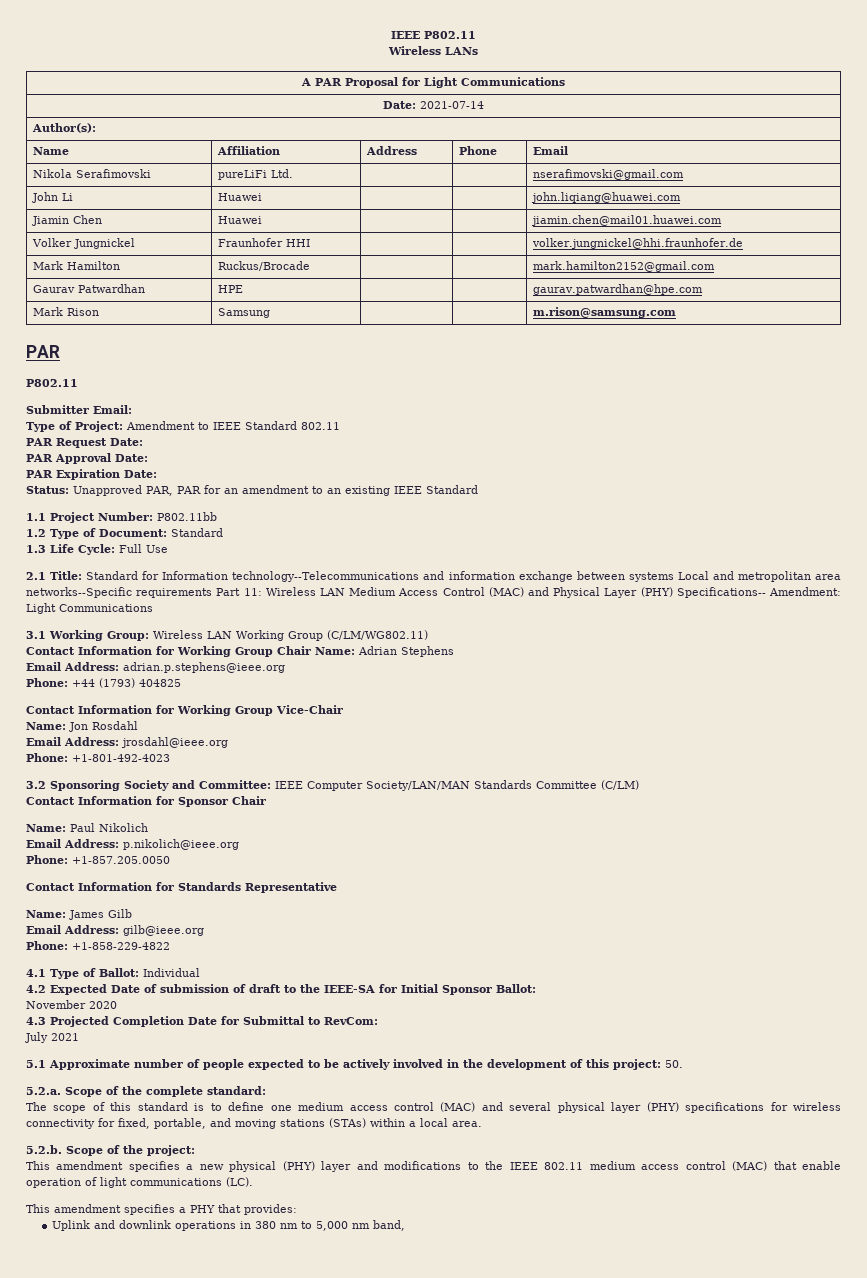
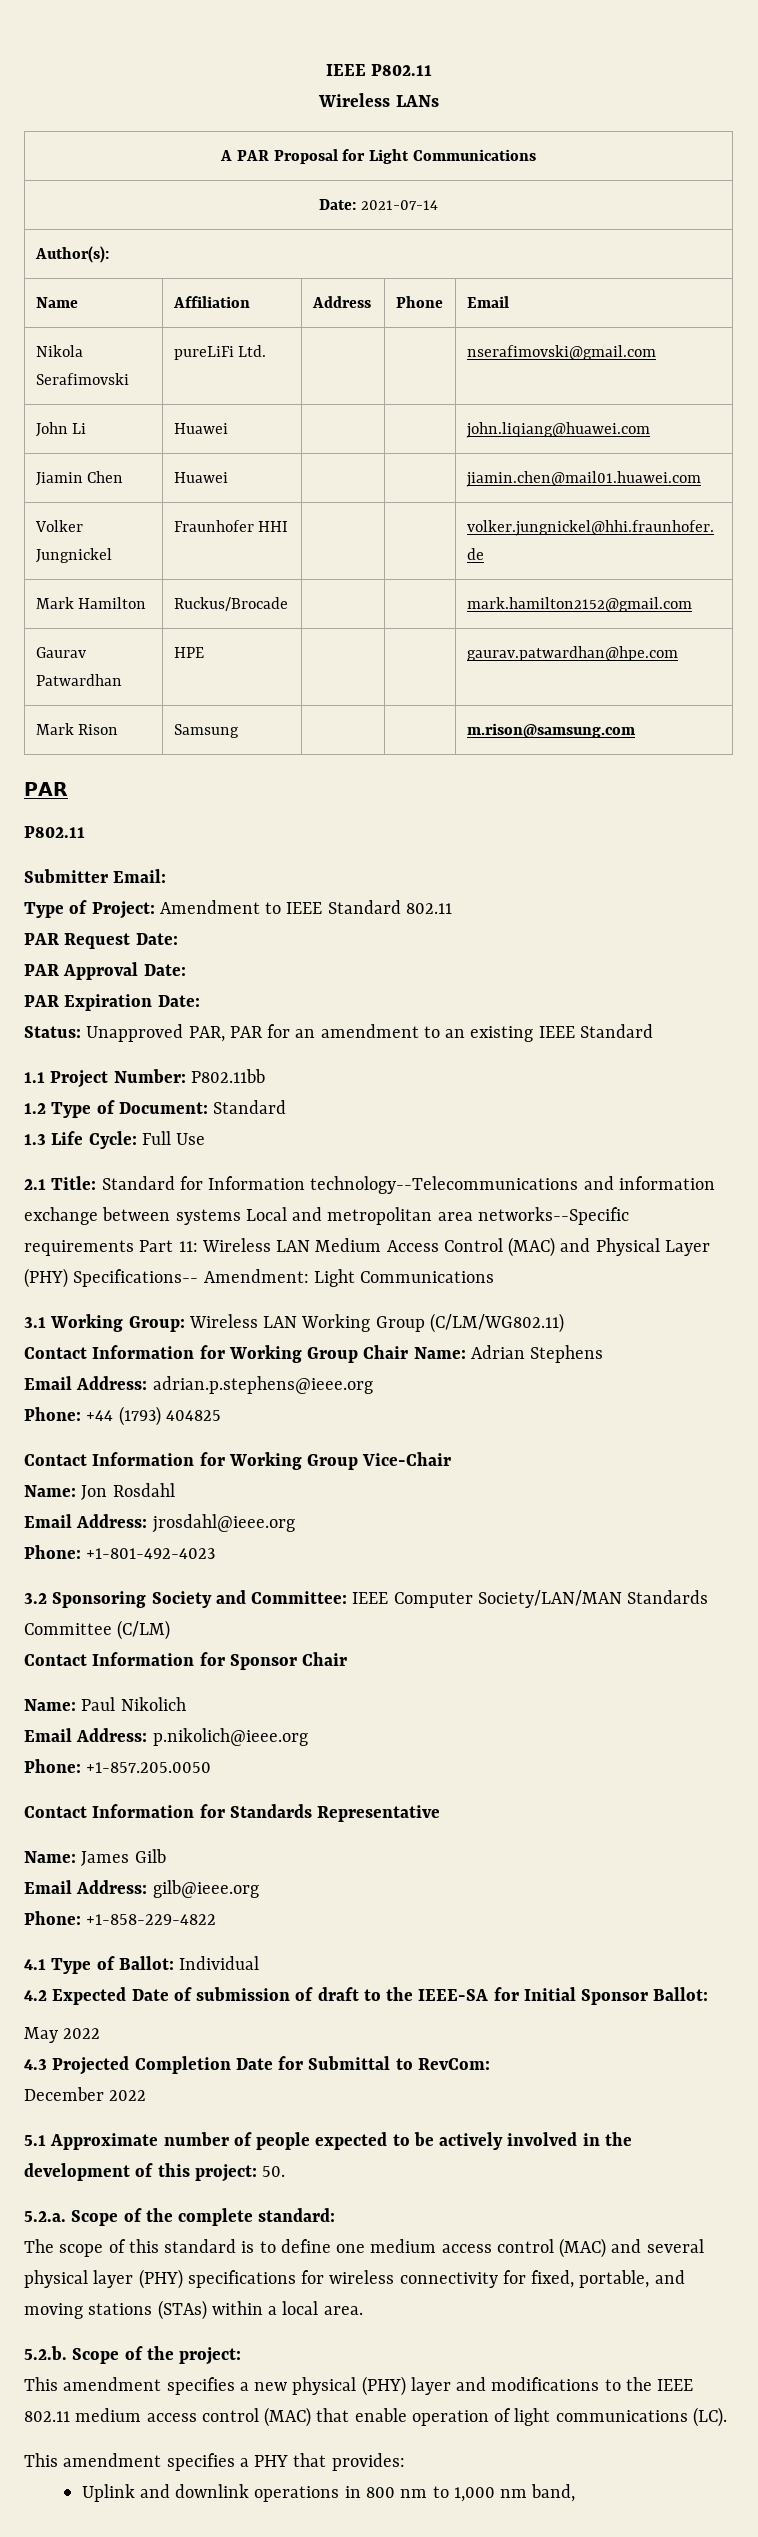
- November 2020
+ May 2022
- July 2021
+ December 2022
- Uplink and downlink operations in 380 nm to 5,000 nm band,
+ Uplink and downlink operations in 800 nm to 1,000 nm band,

